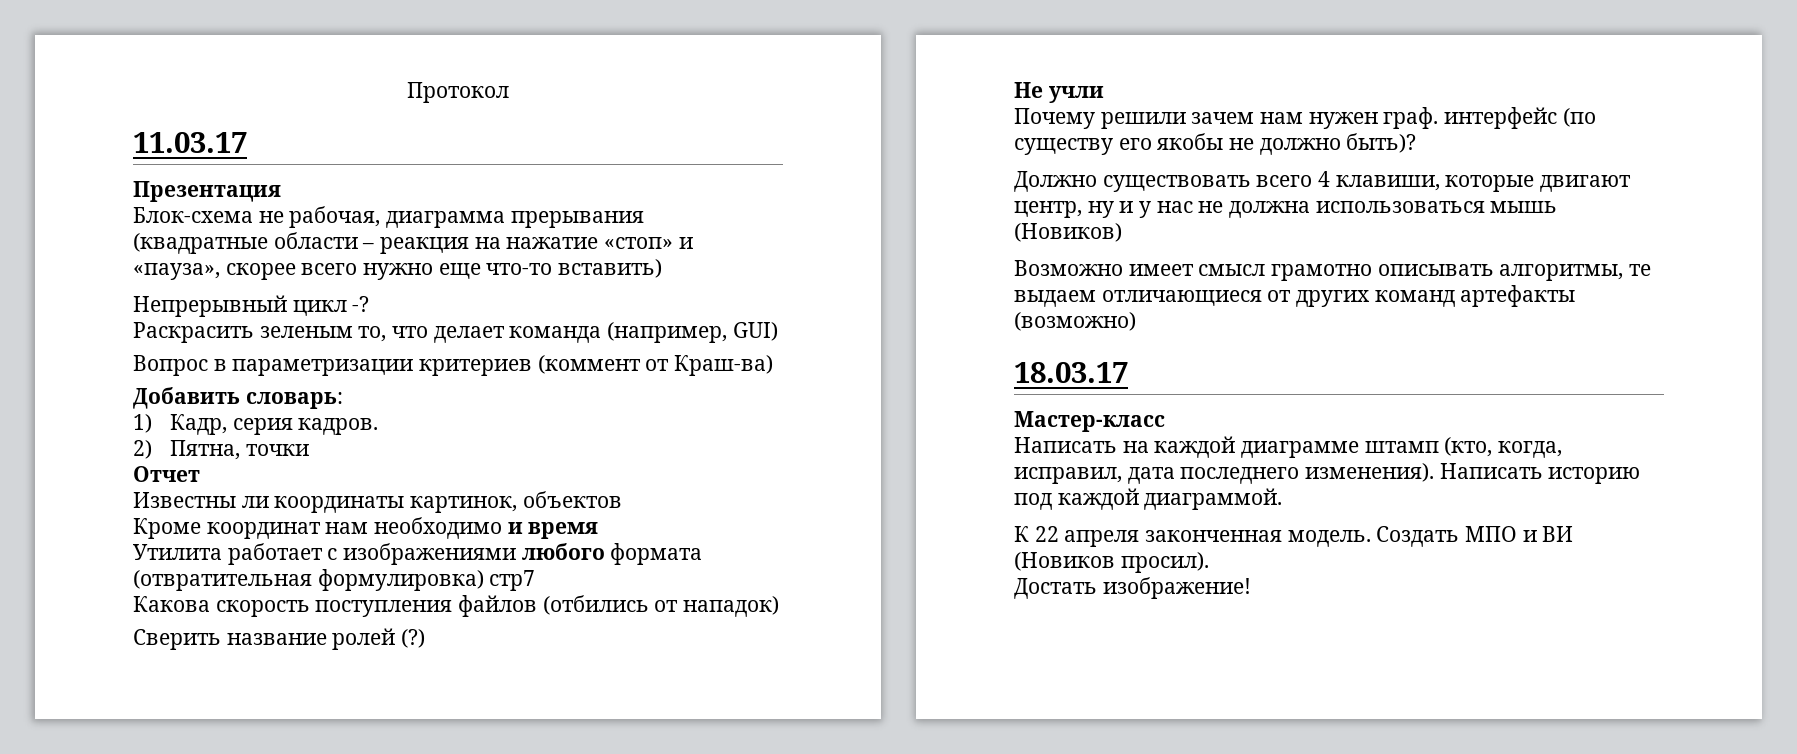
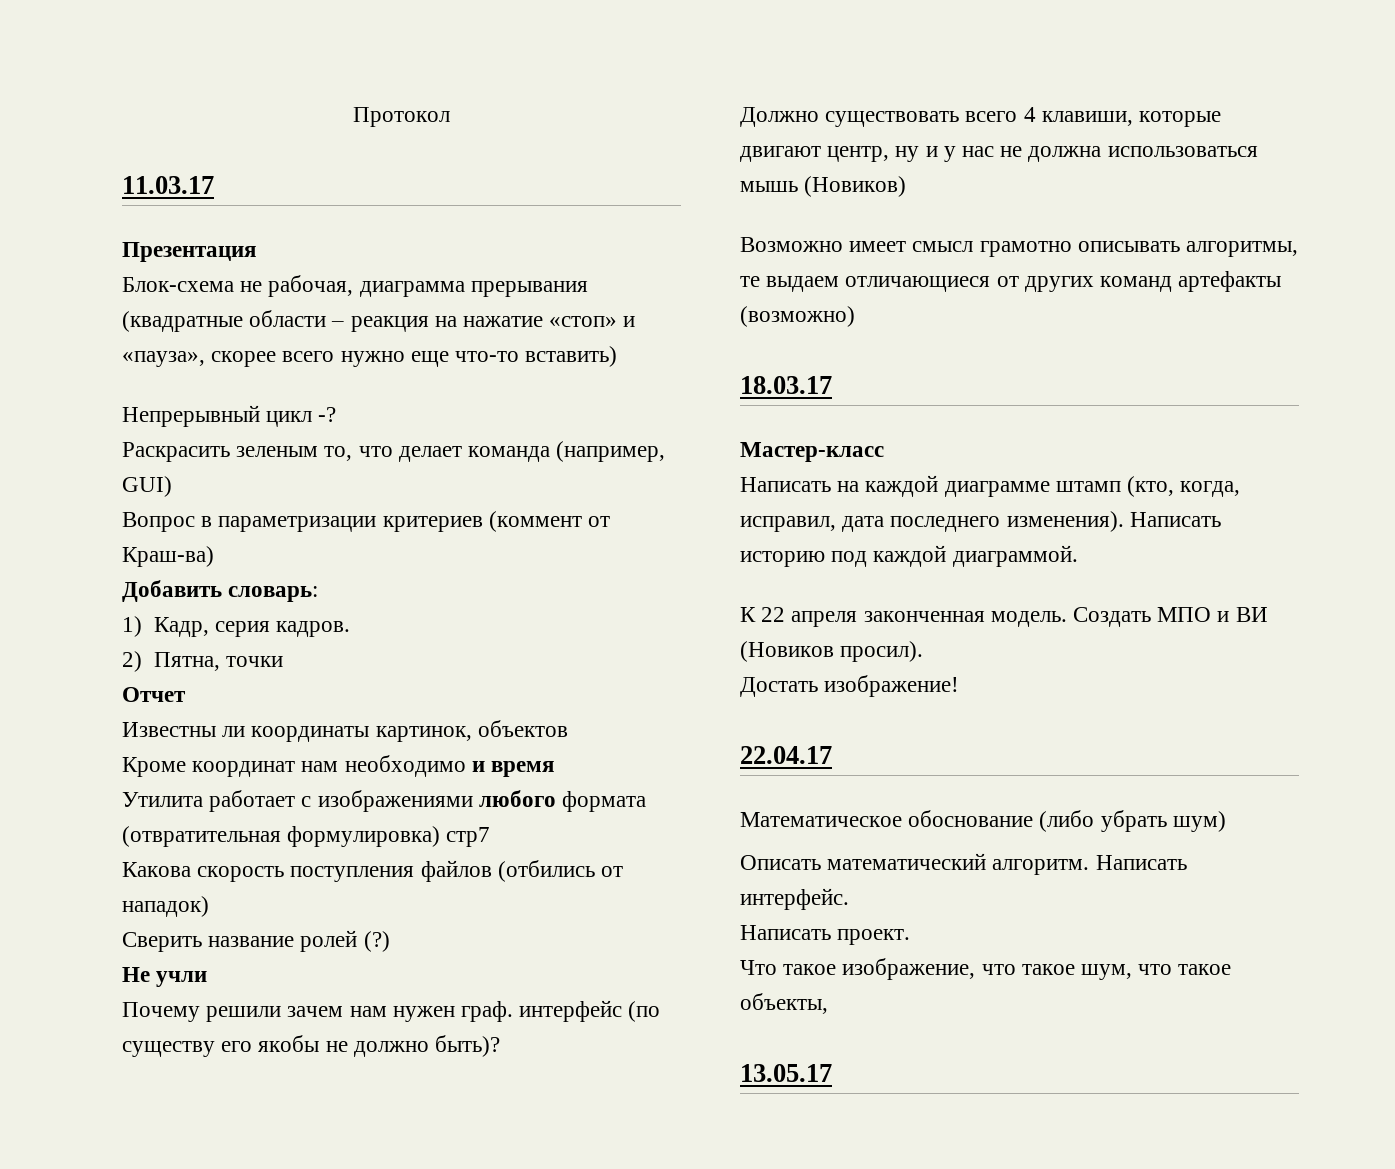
+ 22.04.17
+ Математическое обоснование (либо убрать шум)
+ Описать математический алгоритм. Написать интерфейс.
+ Написать проект.
+ Что такое изображение, что такое шум, что такое объекты,
+ 13.05.17

